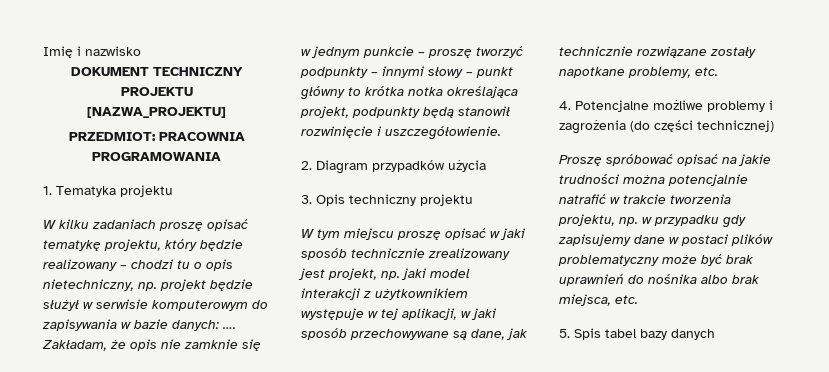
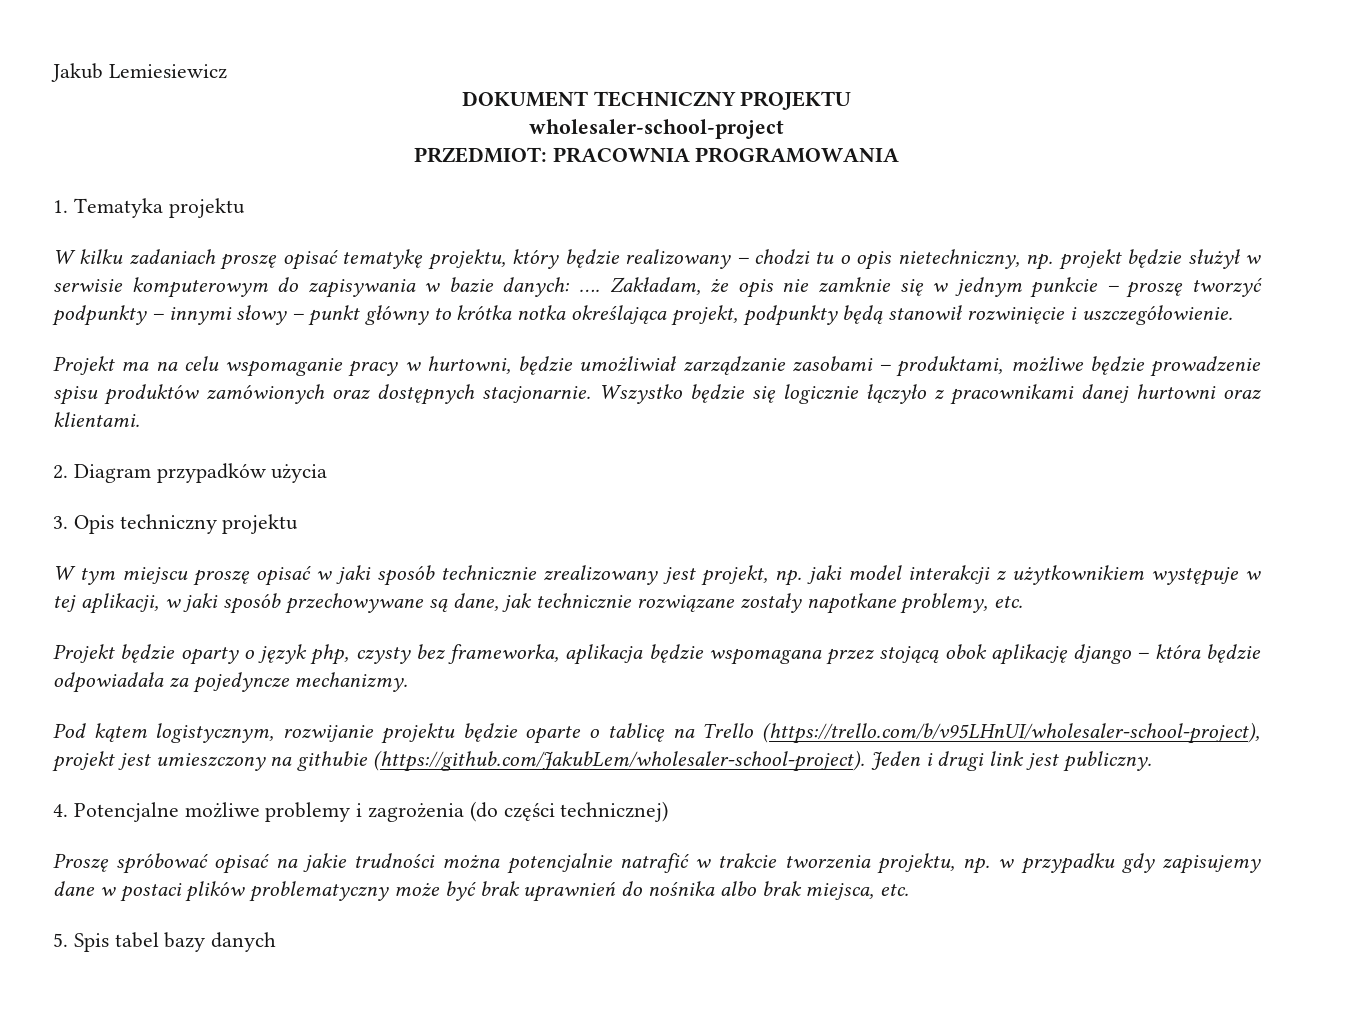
- Imię i nazwisko
+ Jakub Lemiesiewicz
- [NAZWA_PROJEKTU]
+ wholesaler-school-project
+ Projekt ma na celu wspomaganie pracy w hurtowni, będzie umożliwiał zarządzanie zasobami – produktami, możliwe będzie prowadzenie spisu produktów zamówionych oraz dostępnych stacjonarnie. Wszystko będzie się logicznie łączyło z pracownikami danej hurtowni oraz klientami.
+ Projekt będzie oparty o język php, czysty bez frameworka, aplikacja będzie wspomagana przez stojącą obok aplikację django – która będzie odpowiadała za pojedyncze mechanizmy.
+ Pod kątem logistycznym, rozwijanie projektu będzie oparte o tablicę na Trello (https://trello.com/b/v95LHnUI/wholesaler-school-project), projekt jest umieszczony na githubie (https://github.com/JakubLem/wholesaler-school-project). Jeden i drugi link jest publiczny.

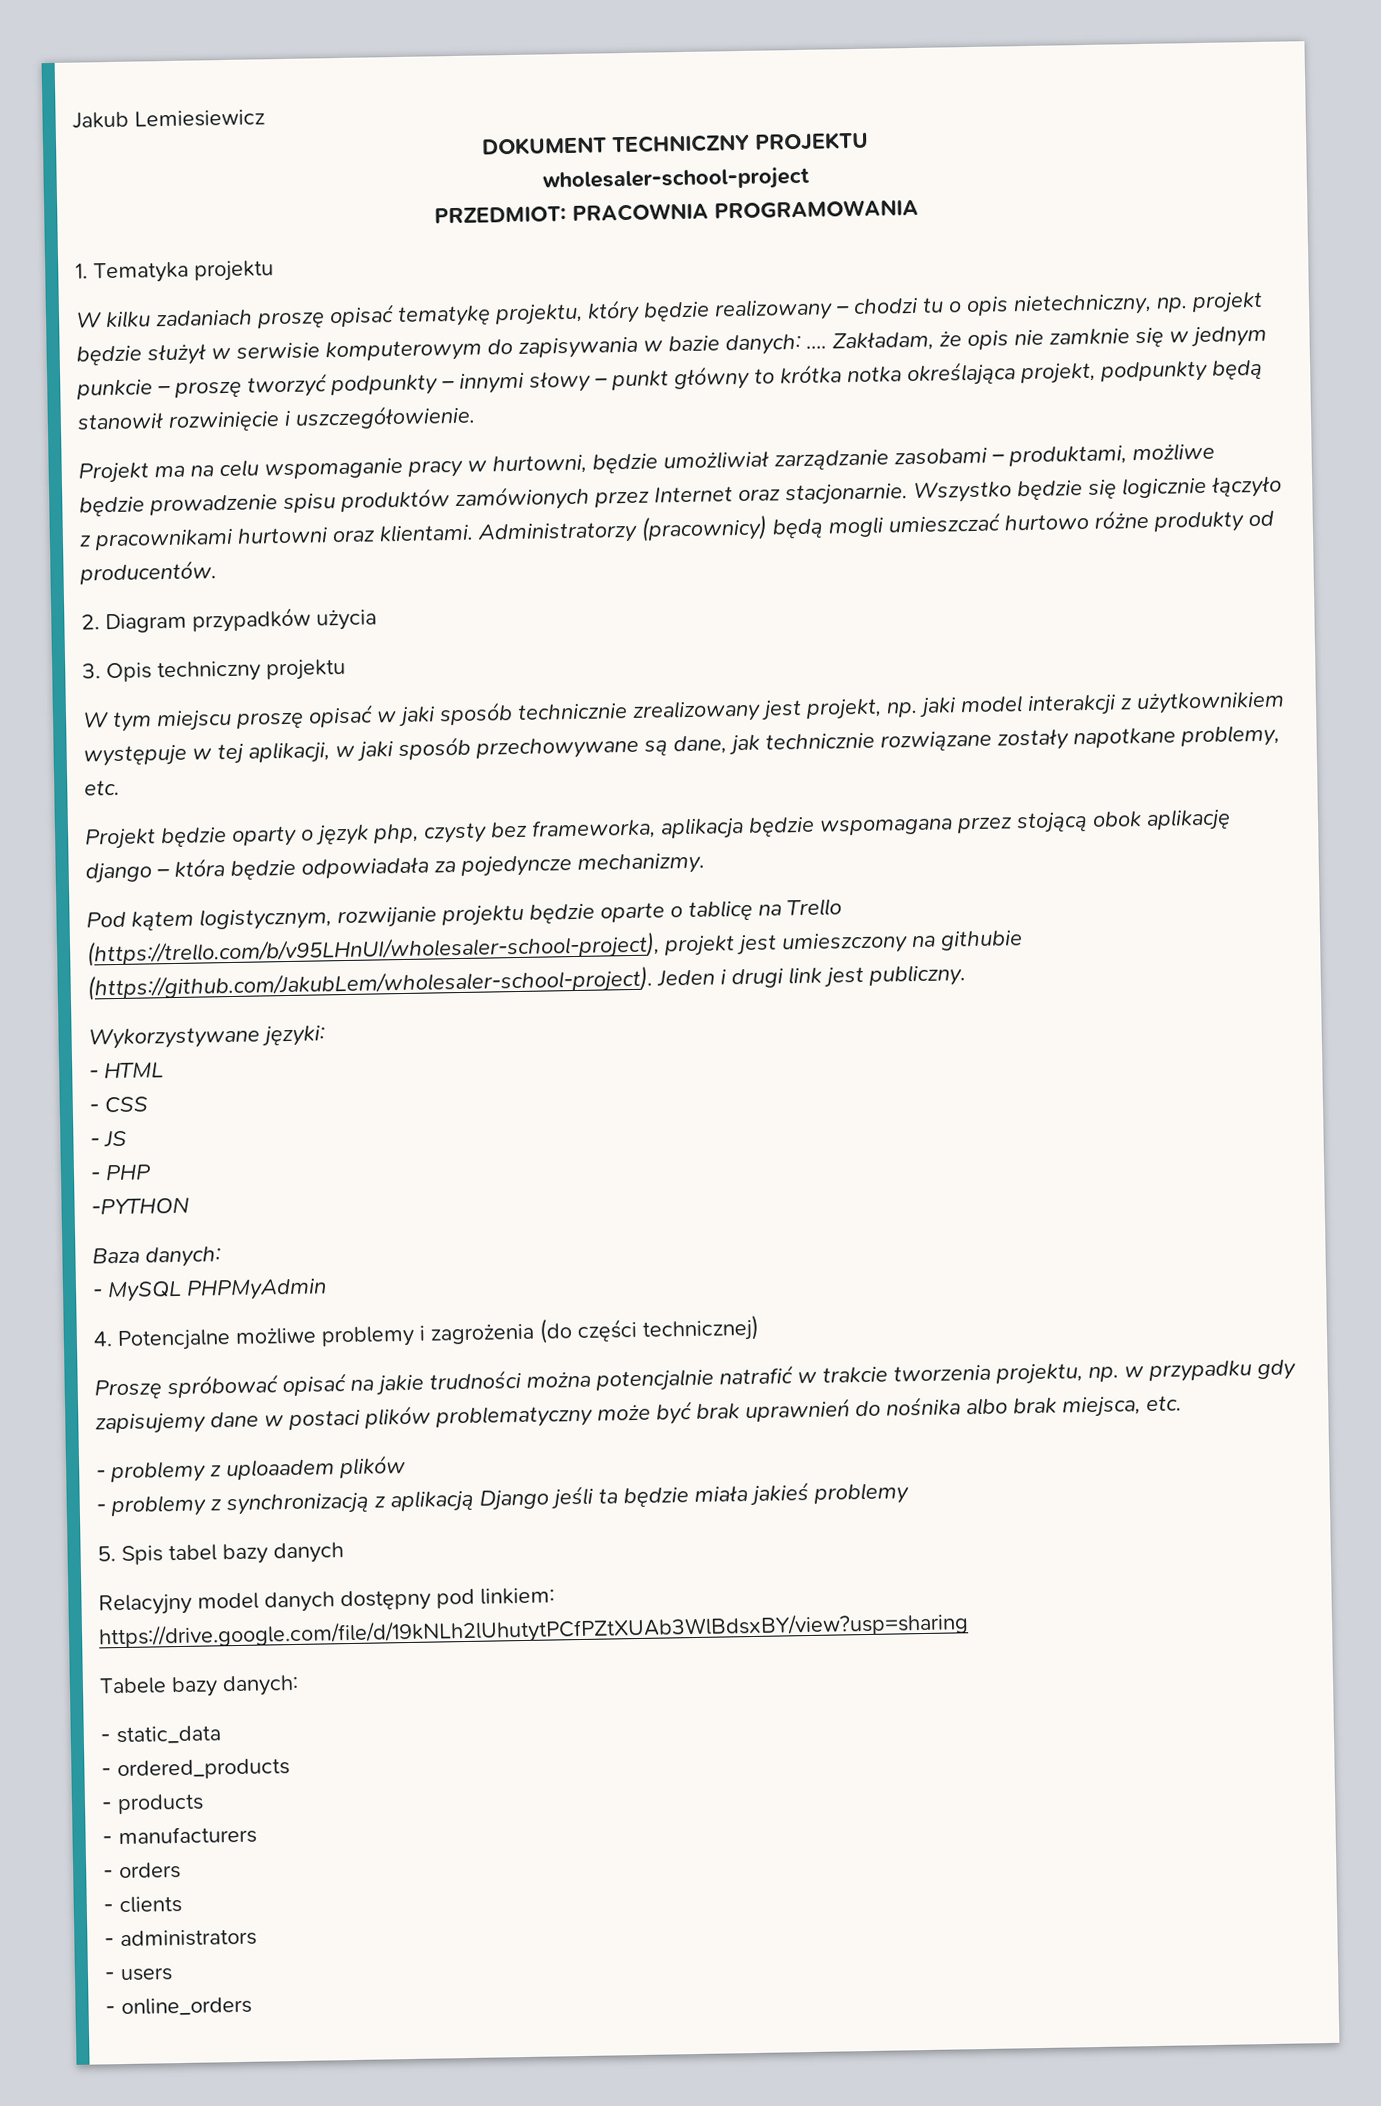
- Projekt ma na celu wspomaganie pracy w hurtowni, będzie umożliwiał zarządzanie zasobami – produktami, możliwe będzie prowadzenie spisu produktów zamówionych oraz dostępnych stacjonarnie.
+ Projekt ma na celu wspomaganie pracy w hurtowni, będzie umożliwiał zarządzanie zasobami – produktami, możliwe będzie prowadzenie spisu produktów zamówionych przez Internet oraz stacjonarnie.
- Wszystko będzie się logicznie łączyło z pracownikami danej hurtowni oraz klientami.
+ Wszystko będzie się logicznie łączyło z pracownikami hurtowni oraz klientami. Administratorzy (pracownicy) będą mogli umieszczać hurtowo różne produkty od producentów.
+ Wykorzystywane języki:
+ - HTML
+ - CSS
+ - JS
+ - PHP
+ -PYTHON
+ Baza danych:
+ - MySQL PHPMyAdmin
+ - problemy z uploaadem plików
+ - problemy z synchronizacją z aplikacją Django jeśli ta będzie miała jakieś problemy
+ Relacyjny model danych dostępny pod linkiem: https://drive.google.com/file/d/19kNLh2lUhutytPCfPZtXUAb3WlBdsxBY/view?usp=sharing
+ Tabele bazy danych:
+ - static_data
+ - ordered_products
+ - products
+ - manufacturers
+ - orders
+ - clients
+ - administrators
+ - users
+ - online_orders

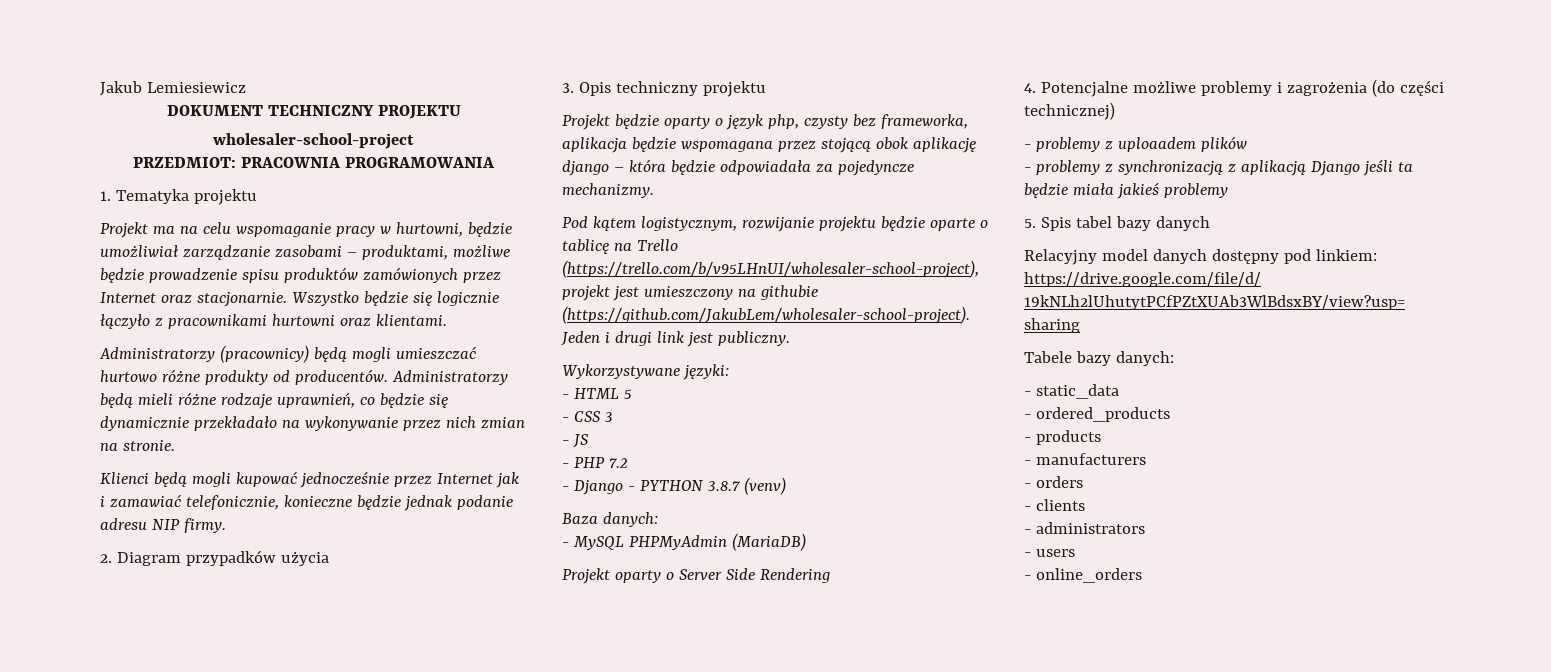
- W kilku zadaniach proszę opisać tematykę projektu, który będzie realizowany – chodzi tu o opis nietechniczny, np. projekt będzie służył w serwisie komputerowym do zapisywania w bazie danych: …. Zakładam, że opis nie zamknie się w jednym punkcie – proszę tworzyć podpunkty – innymi słowy – punkt główny to krótka notka określająca projekt, podpunkty będą stanowił rozwinięcie i uszczegółowienie.
- Wszystko będzie się logicznie łączyło z pracownikami hurtowni oraz klientami. Administratorzy (pracownicy) będą mogli umieszczać hurtowo różne produkty od producentów.
+ Wszystko będzie się logicznie łączyło z pracownikami hurtowni oraz klientami.
+ Administratorzy (pracownicy) będą mogli umieszczać hurtowo różne produkty od producentów. Administratorzy będą mieli różne rodzaje uprawnień, co będzie się dynamicznie przekładało na wykonywanie przez nich zmian na stronie.
+ Klienci będą mogli kupować jednocześnie przez Internet jak i zamawiać telefonicznie, konieczne będzie jednak podanie adresu NIP firmy.
- W tym miejscu proszę opisać w jaki sposób technicznie zrealizowany jest projekt, np. jaki model interakcji z użytkownikiem występuje w tej aplikacji, w jaki sposób przechowywane są dane, jak technicznie rozwiązane zostały napotkane problemy, etc.
- - HTML
+ - HTML 5
- - CSS
+ - CSS 3
- - PHP
- -PYTHON
+ - PHP 7.2
+ - Django - PYTHON 3.8.7 (venv)
- - MySQL PHPMyAdmin
+ - MySQL PHPMyAdmin (MariaDB)
+ Projekt oparty o Server Side Rendering
- Proszę spróbować opisać na jakie trudności można potencjalnie natrafić w trakcie tworzenia projektu, np. w przypadku gdy zapisujemy dane w postaci plików problematyczny może być brak uprawnień do nośnika albo brak miejsca, etc.

